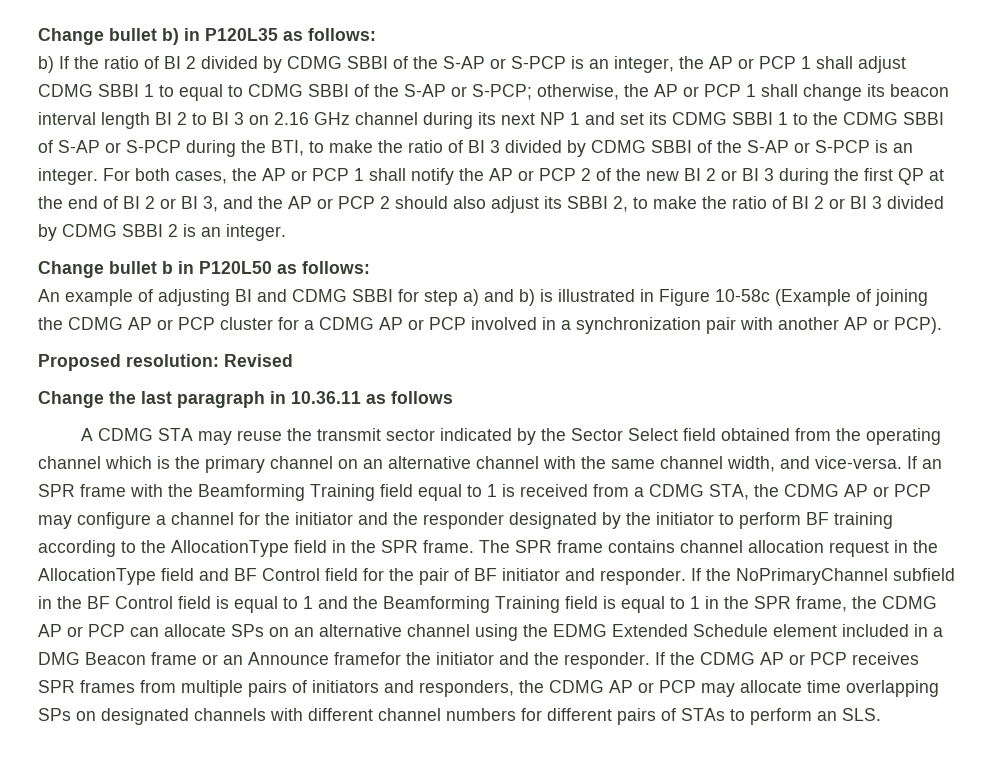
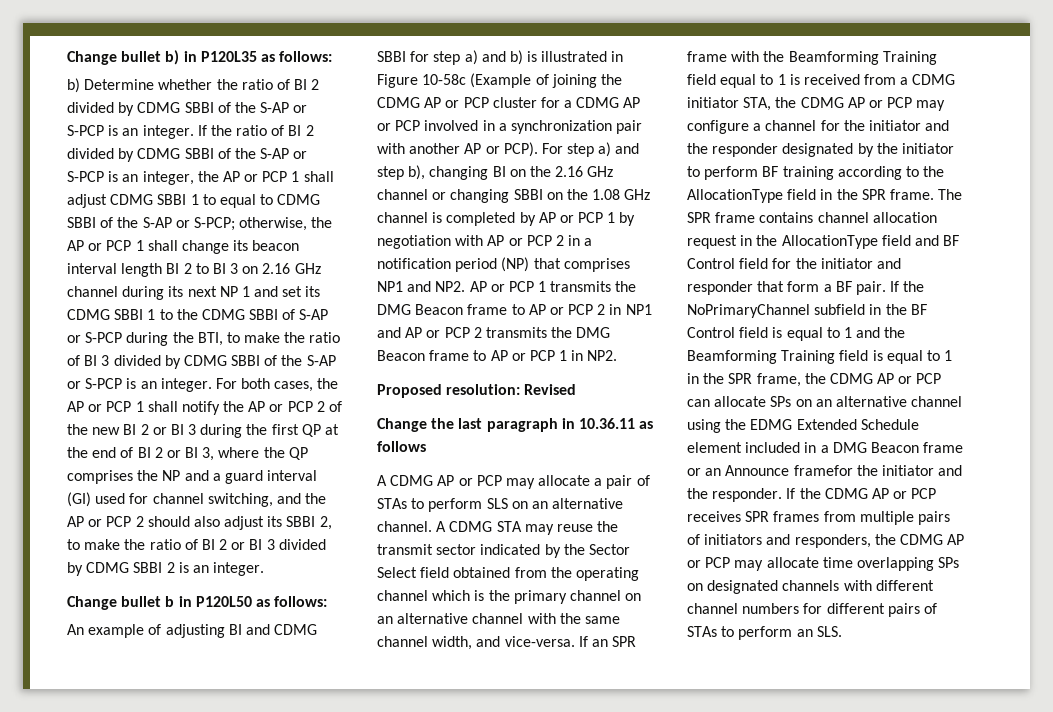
- b) If the ratio of BI 2 divided by CDMG SBBI of the S-AP or S-PCP is an integer, the AP or PCP 1 shall adjust CDMG SBBI 1 to equal to CDMG SBBI of the S-AP or S-PCP;
+ b) Determine whether the ratio of BI 2 divided by CDMG SBBI of the S-AP or S-PCP is an integer. If the ratio of BI 2 divided by CDMG SBBI of the S-AP or S-PCP is an integer, the AP or PCP 1 shall adjust CDMG SBBI 1 to equal to CDMG SBBI of the S-AP or S-PCP;
- For both cases, the AP or PCP 1 shall notify the AP or PCP 2 of the new BI 2 or BI 3 during the first QP at the end of BI 2 or BI 3, and the AP or PCP 2 should also adjust its SBBI 2, to make the ratio of BI 2 or BI 3 divided by CDMG SBBI 2 is an integer.
+ For both cases, the AP or PCP 1 shall notify the AP or PCP 2 of the new BI 2 or BI 3 during the first QP at the end of BI 2 or BI 3, where the QP comprises the NP and a guard interval (GI) used for channel switching, and the AP or PCP 2 should also adjust its SBBI 2, to make the ratio of BI 2 or BI 3 divided by CDMG SBBI 2 is an integer.
+ For step a) and step b), changing BI on the 2.16 GHz channel or changing SBBI on the 1.08 GHz channel is completed by AP or PCP 1 by negotiation with AP or PCP 2 in a notification period (NP) that comprises NP1 and NP2. AP or PCP 1 transmits the DMG Beacon frame to AP or PCP 2 in NP1 and AP or PCP 2 transmits the DMG Beacon frame to AP or PCP 1 in NP2.
- A CDMG STA may reuse the transmit sector indicated by the Sector Select field obtained from the operating channel which is the primary channel on an alternative channel with the same channel width, and vice-versa.
+ A CDMG AP or PCP may allocate a pair of STAs to perform SLS on an alternative channel. A CDMG STA may reuse the transmit sector indicated by the Sector Select field obtained from the operating channel which is the primary channel on an alternative channel with the same channel width, and vice-versa.
- If an SPR frame with the Beamforming Training field equal to 1 is received from a CDMG STA, the CDMG AP or PCP may configure a channel for the initiator and the responder designated by the initiator to perform BF training according to the AllocationType field in the SPR frame.
+ If an SPR frame with the Beamforming Training field equal to 1 is received from a CDMG initiator STA, the CDMG AP or PCP may configure a channel for the initiator and the responder designated by the initiator to perform BF training according to the AllocationType field in the SPR frame.
- The SPR frame contains channel allocation request in the AllocationType field and BF Control field for the pair of BF initiator and responder.
+ The SPR frame contains channel allocation request in the AllocationType field and BF Control field for the initiator and responder that form a BF pair.

